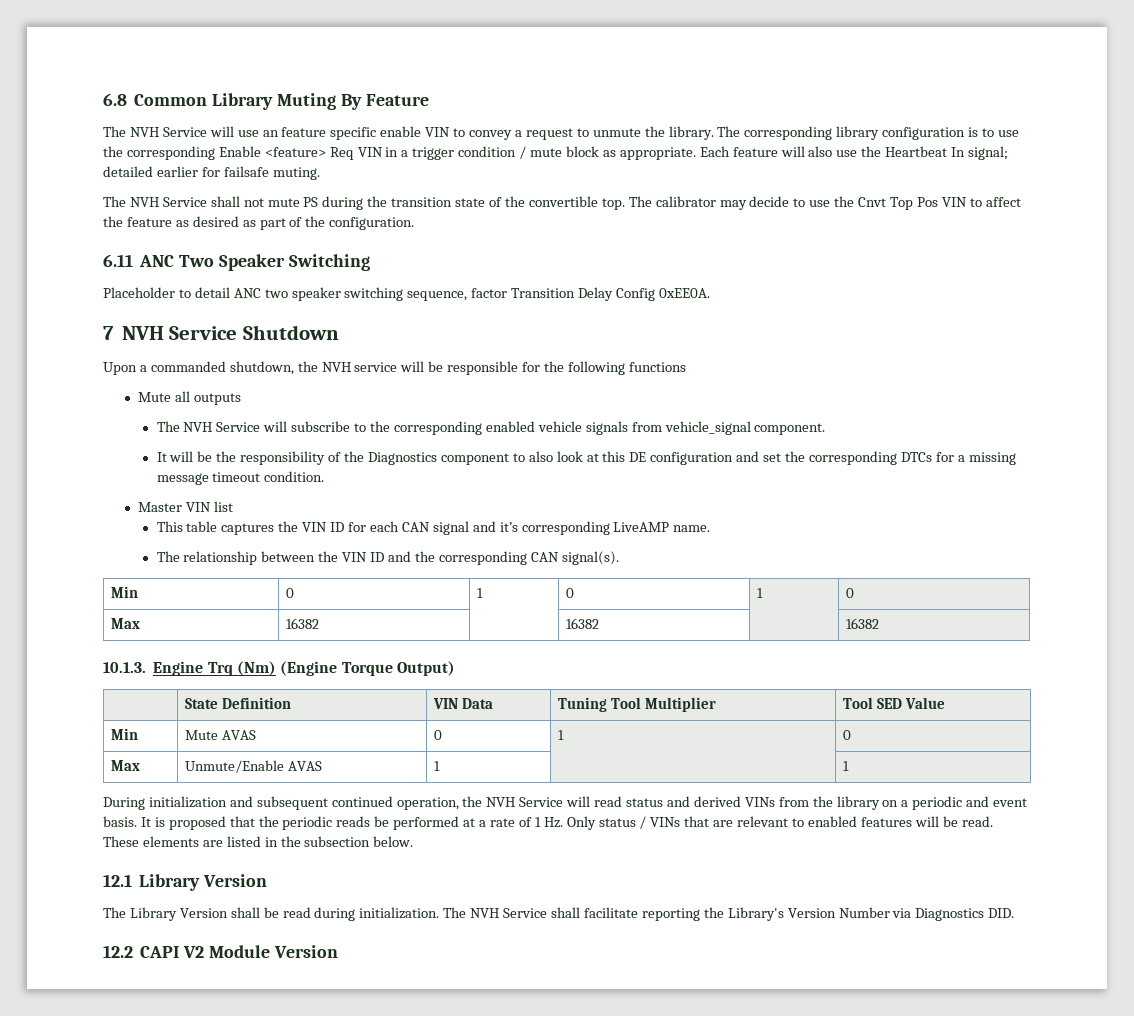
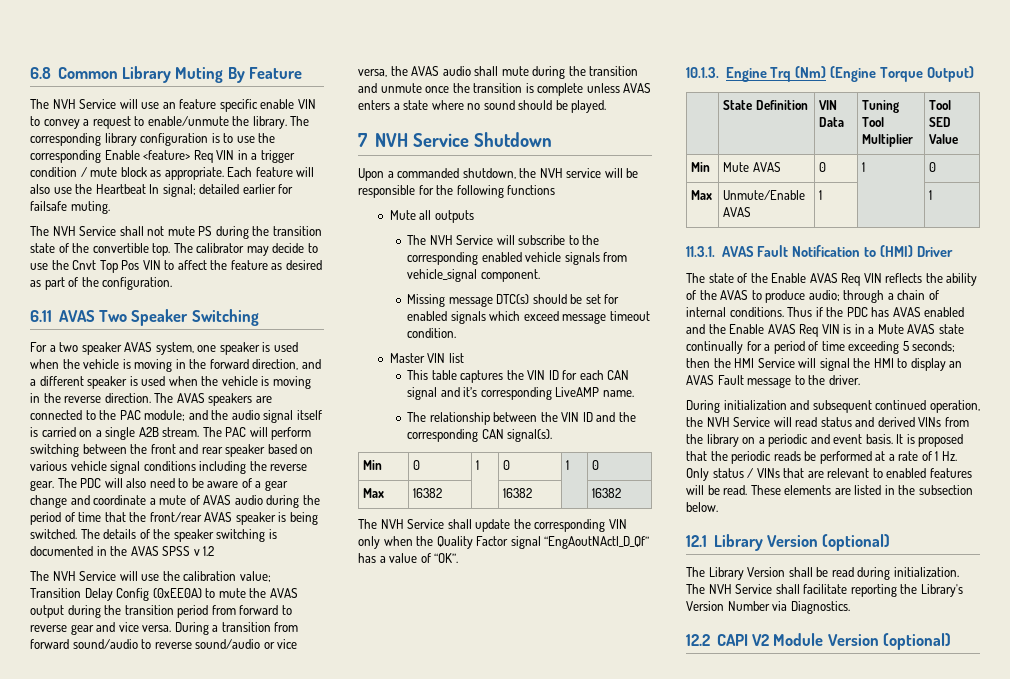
- The NVH Service will use an feature specific enable VIN to convey a request to unmute the library.
+ The NVH Service will use an feature specific enable VIN to convey a request to enable/unmute the library.
- 6.11 ANC Two Speaker Switching
+ 6.11 AVAS Two Speaker Switching
- Placeholder to detail ANC two speaker switching sequence, factor Transition Delay Config 0xEE0A.
+ For a two speaker AVAS system, one speaker is used when the vehicle is moving in the forward direction, and a different speaker is used when the vehicle is moving in the reverse direction. The AVAS speakers are connected to the PAC module; and the audio signal itself is carried on a single A2B stream. The PAC will perform switching between the front and rear speaker based on various vehicle signal conditions including the reverse gear. The PDC will also need to be aware of a gear change and coordinate a mute of AVAS audio during the period of time that the front/rear AVAS speaker is being switched. The details of the speaker switching is documented in the AVAS SPSS v 1.2
+ The NVH Service will use the calibration value; Transition Delay Config (0xEE0A) to mute the AVAS output during the transition period from forward to reverse gear and vice versa. During a transition from forward sound/audio to reverse sound/audio or vice versa, the AVAS audio shall mute during the transition and unmute once the transition is complete unless AVAS enters a state where no sound should be played.
- It will be the responsibility of the Diagnostics component to also look at this DE configuration and set the corresponding DTCs for a missing message timeout condition.
+ Missing message DTC(s) should be set for enabled signals which exceed message timeout condition.
+ The NVH Service shall update the corresponding VIN only when the Quality Factor signal “EngAoutNActl_D_Qf” has a value of “OK”.
+ 11.3.1. AVAS Fault Notification to (HMI) Driver
+ The state of the Enable AVAS Req VIN reflects the ability of the AVAS to produce audio; through a chain of internal conditions. Thus if the PDC has AVAS enabled and the Enable AVAS Req VIN is in a Mute AVAS state continually for a period of time exceeding 5 seconds; then the HMI Service will signal the HMI to display an AVAS Fault message to the driver.
- 12.1 Library Version
+ 12.1 Library Version (optional)
- The NVH Service shall facilitate reporting the Library's Version Number via Diagnostics DID.
+ The NVH Service shall facilitate reporting the Library's Version Number via Diagnostics.
- 12.2 CAPI V2 Module Version
+ 12.2 CAPI V2 Module Version (optional)

